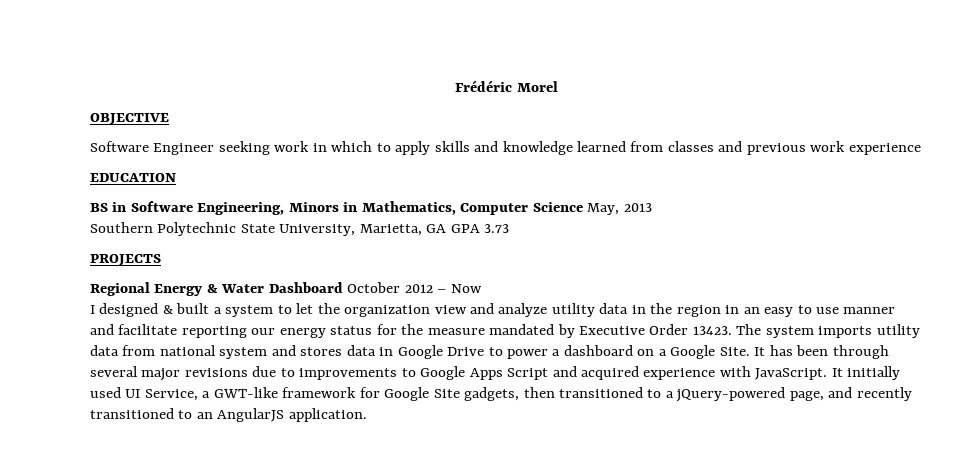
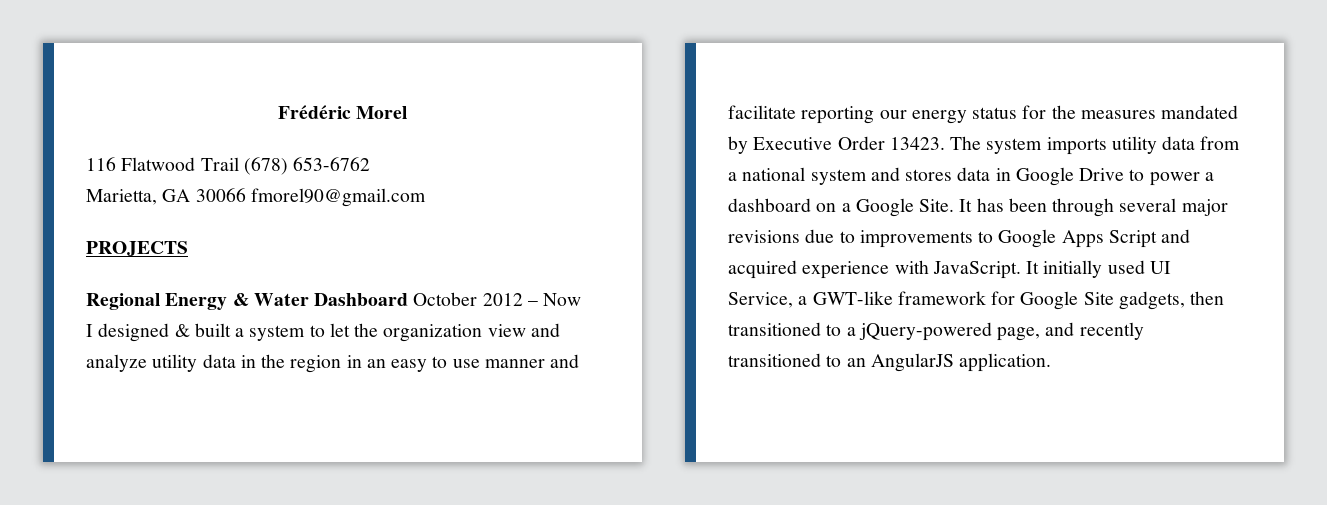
- OBJECTIVE
- Software Engineer seeking work in which to apply skills and knowledge learned from classes and previous work experience
- EDUCATION
- BS in Software Engineering, Minors in Mathematics, Computer Science May, 2013
- Southern Polytechnic State University, Marietta, GA GPA 3.73
+ 116 Flatwood Trail (678) 653-6762
+ Marietta, GA 30066 fmorel90@gmail.com
- I designed & built a system to let the organization view and analyze utility data in the region in an easy to use manner and facilitate reporting our energy status for the measure mandated by Executive Order 13423.
+ I designed & built a system to let the organization view and analyze utility data in the region in an easy to use manner and facilitate reporting our energy status for the measures mandated by Executive Order 13423.
- The system imports utility data from national system and stores data in Google Drive to power a dashboard on a Google Site.
+ The system imports utility data from a national system and stores data in Google Drive to power a dashboard on a Google Site.

